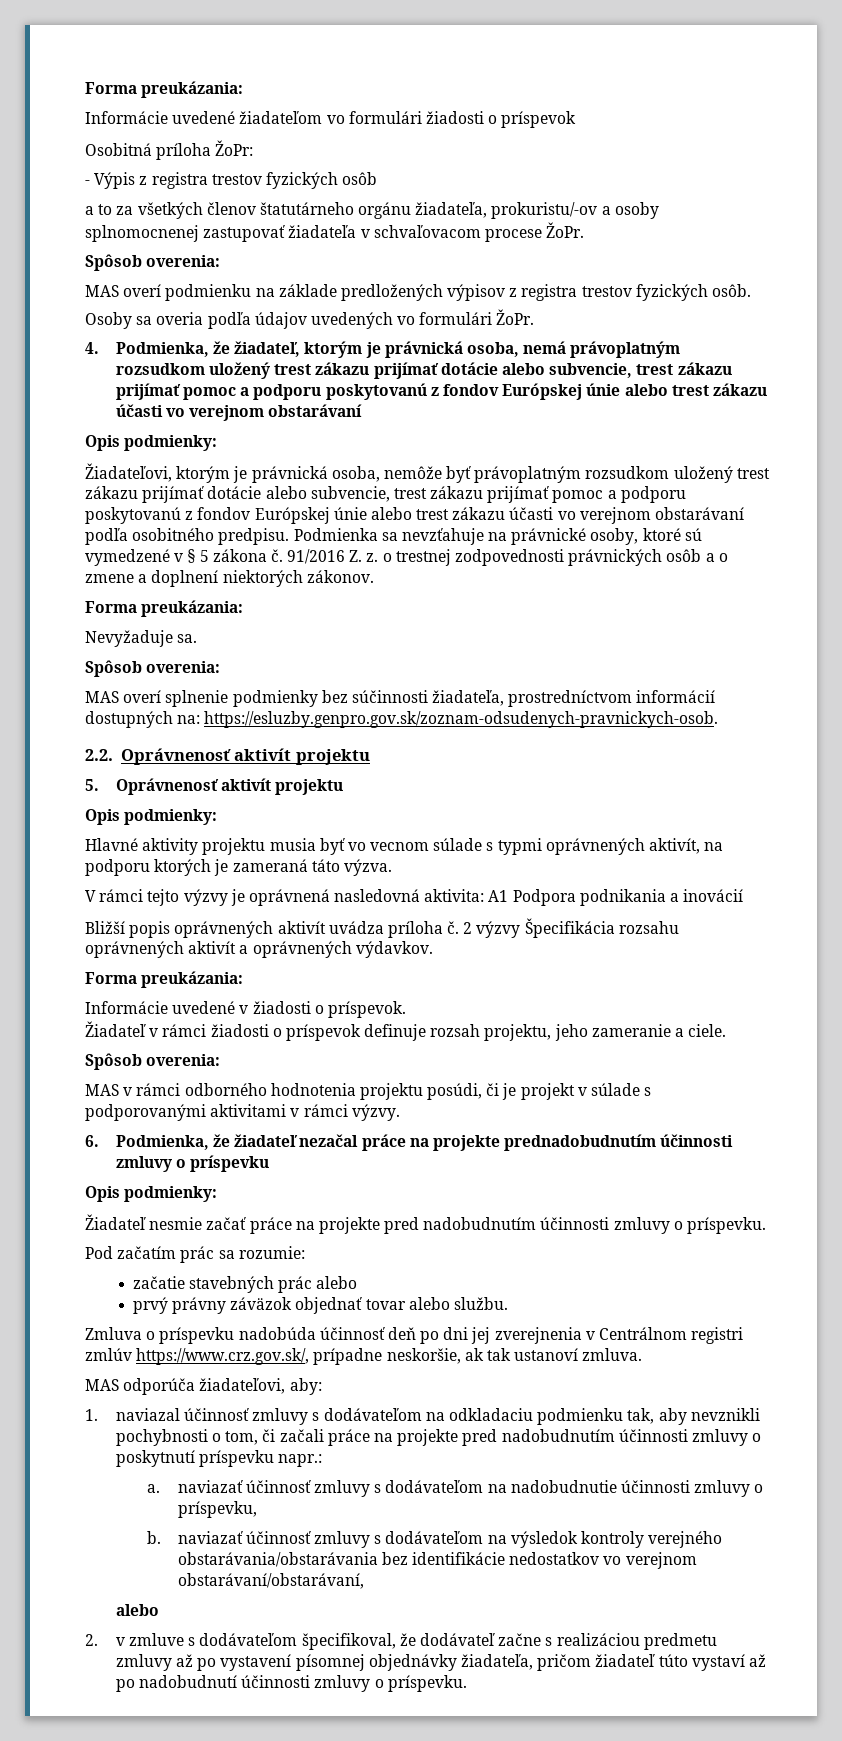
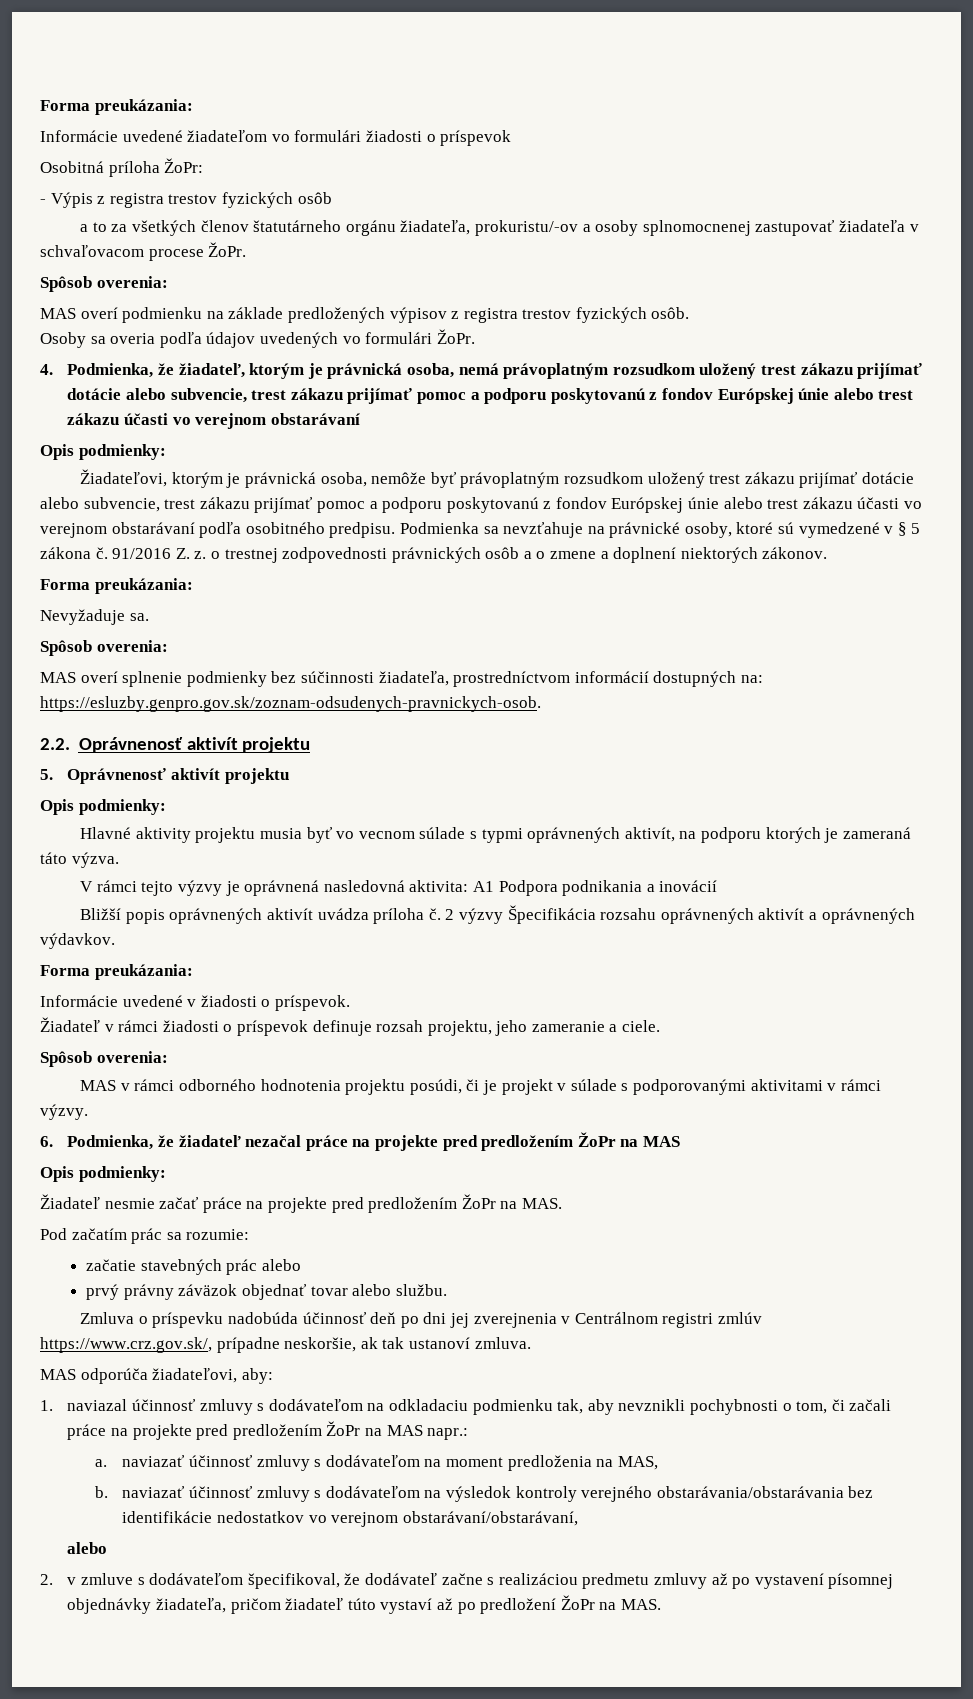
- 6. Podmienka, že žiadateľ nezačal práce na projekte prednadobudnutím účinnosti zmluvy o príspevku
+ 6. Podmienka, že žiadateľ nezačal práce na projekte pred predložením ŽoPr na MAS
- Žiadateľ nesmie začať práce na projekte pred nadobudnutím účinnosti zmluvy o príspevku.
+ Žiadateľ nesmie začať práce na projekte pred predložením ŽoPr na MAS.
- 1. naviazal účinnosť zmluvy s dodávateľom na odkladaciu podmienku tak, aby nevznikli pochybnosti o tom, či začali práce na projekte pred nadobudnutím účinnosti zmluvy o poskytnutí príspevku napr.:
+ 1. naviazal účinnosť zmluvy s dodávateľom na odkladaciu podmienku tak, aby nevznikli pochybnosti o tom, či začali práce na projekte pred predložením ŽoPr na MAS napr.:
- a. naviazať účinnosť zmluvy s dodávateľom na nadobudnutie účinnosti zmluvy o príspevku,
+ a. naviazať účinnosť zmluvy s dodávateľom na moment predloženia na MAS,
- 2. v zmluve s dodávateľom špecifikoval, že dodávateľ začne s realizáciou predmetu zmluvy až po vystavení písomnej objednávky žiadateľa, pričom žiadateľ túto vystaví až po nadobudnutí účinnosti zmluvy o príspevku.
+ 2. v zmluve s dodávateľom špecifikoval, že dodávateľ začne s realizáciou predmetu zmluvy až po vystavení písomnej objednávky žiadateľa, pričom žiadateľ túto vystaví až po predložení ŽoPr na MAS.

